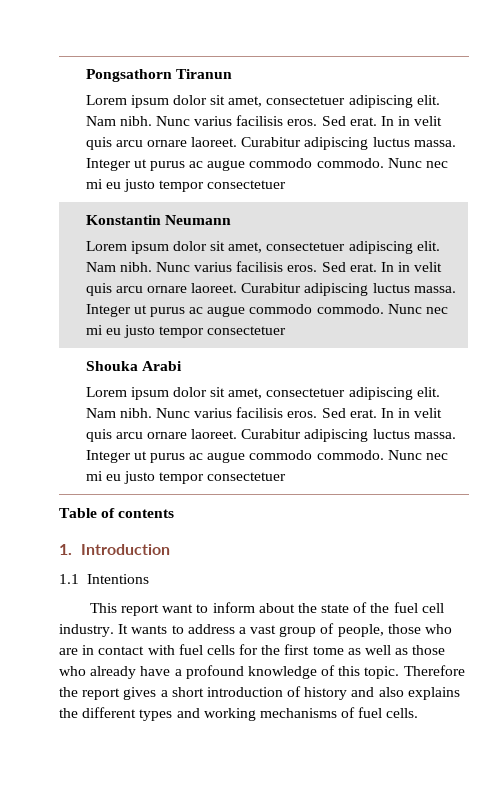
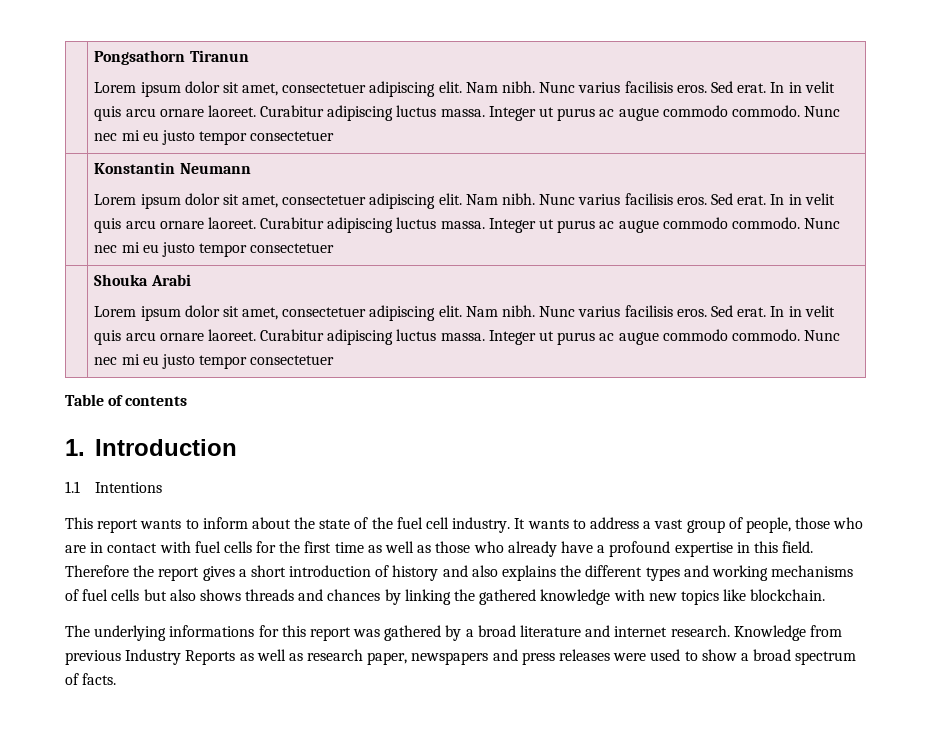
- This report want to inform about the state of the fuel cell industry.
+ This report wants to inform about the state of the fuel cell industry.
- It wants to address a vast group of people, those who are in contact with fuel cells for the first tome as well as those who already have a profound knowledge of this topic.
+ It wants to address a vast group of people, those who are in contact with fuel cells for the first time as well as those who already have a profound expertise in this field.
- Therefore the report gives a short introduction of history and also explains the different types and working mechanisms of fuel cells.
+ Therefore the report gives a short introduction of history and also explains the different types and working mechanisms of fuel cells but also shows threads and chances by linking the gathered knowledge with new topics like blockchain.
+ The underlying informations for this report was gathered by a broad literature and internet research. Knowledge from previous Industry Reports as well as research paper, newspapers and press releases were used to show a broad spectrum of facts.

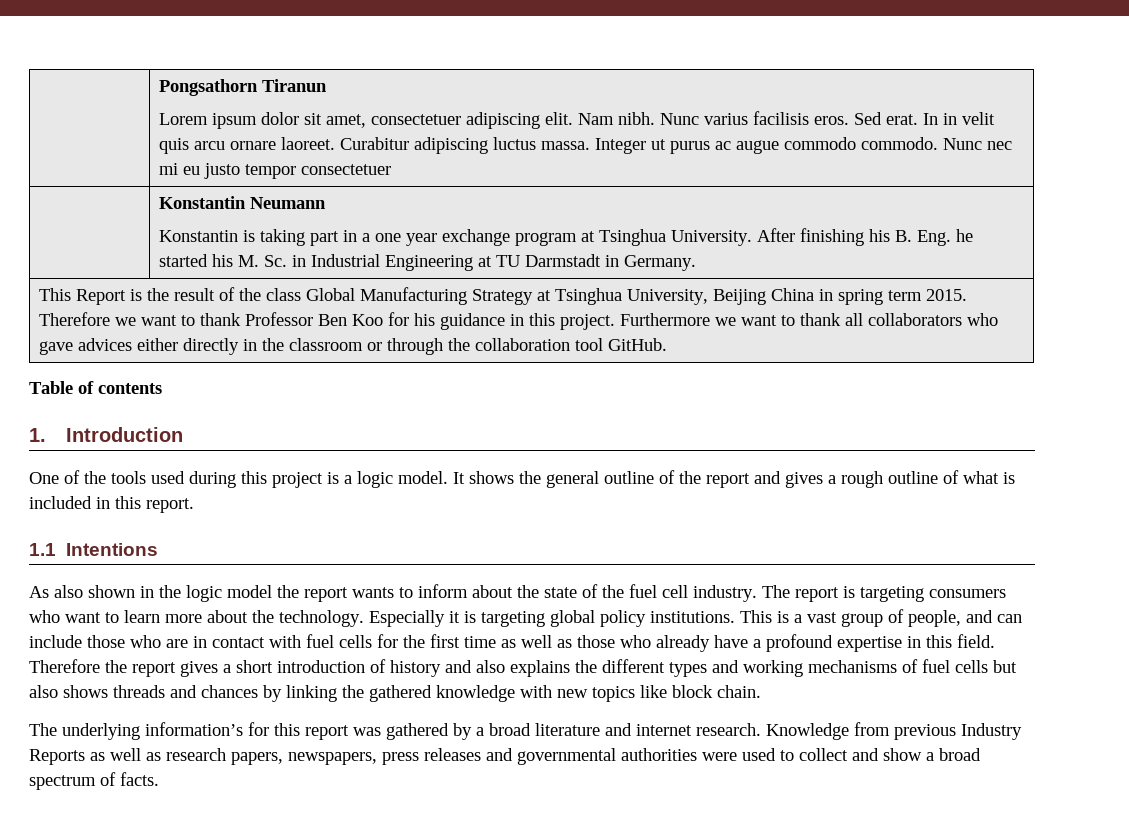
  Konstantin Neumann
- Lorem ipsum dolor sit amet, consectetuer adipiscing elit. Nam nibh. Nunc varius facilisis eros. Sed erat. In in velit quis arcu ornare laoreet. Curabitur adipiscing luctus massa. Integer ut purus ac augue commodo commodo. Nunc nec mi eu justo tempor consectetuer
- | Shouka Arabi
- Lorem ipsum dolor sit amet, consectetuer adipiscing elit. Nam nibh. Nunc varius facilisis eros. Sed erat. In in velit quis arcu ornare laoreet. Curabitur adipiscing luctus massa. Integer ut purus ac augue commodo commodo. Nunc nec mi eu justo tempor consectetuer
+ Konstantin is taking part in a one year exchange program at Tsinghua University. After finishing his B. Eng. he started his M. Sc. in Industrial Engineering at TU Darmstadt in Germany.
+ This Report is the result of the class Global Manufacturing Strategy at Tsinghua University, Beijing China in spring term 2015. Therefore we want to thank Professor Ben Koo for his guidance in this project. Furthermore we want to thank all collaborators who gave advices either directly in the classroom or through the collaboration tool GitHub.
+ One of the tools used during this project is a logic model. It shows the general outline of the report and gives a rough outline of what is included in this report.
  1.1 Intentions
- This report wants to inform about the state of the fuel cell industry.
+ As also shown in the logic model the report wants to inform about the state of the fuel cell industry.
- It wants to address a vast group of people, those who are in contact with fuel cells for the first time as well as those who already have a profound expertise in this field.
+ The report is targeting consumers who want to learn more about the technology. Especially it is targeting global policy institutions. This is a vast group of people, and can include those who are in contact with fuel cells for the first time as well as those who already have a profound expertise in this field.
- Therefore the report gives a short introduction of history and also explains the different types and working mechanisms of fuel cells but also shows threads and chances by linking the gathered knowledge with new topics like blockchain.
+ Therefore the report gives a short introduction of history and also explains the different types and working mechanisms of fuel cells but also shows threads and chances by linking the gathered knowledge with new topics like block chain.
- The underlying informations for this report was gathered by a broad literature and internet research.
+ The underlying information’s for this report was gathered by a broad literature and internet research.
- Knowledge from previous Industry Reports as well as research paper, newspapers and press releases were used to show a broad spectrum of facts.
+ Knowledge from previous Industry Reports as well as research papers, newspapers, press releases and governmental authorities were used to collect and show a broad spectrum of facts.

